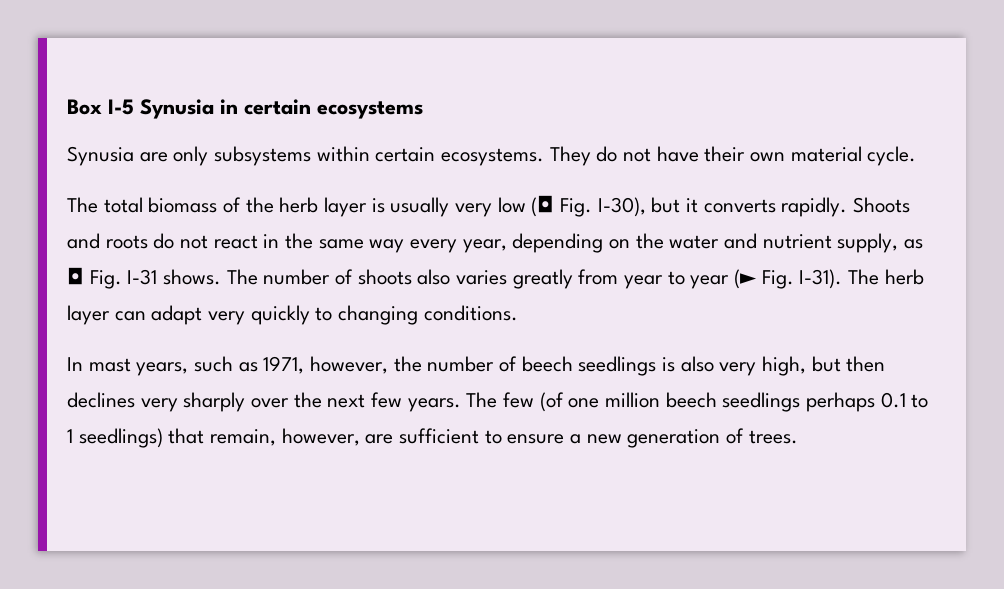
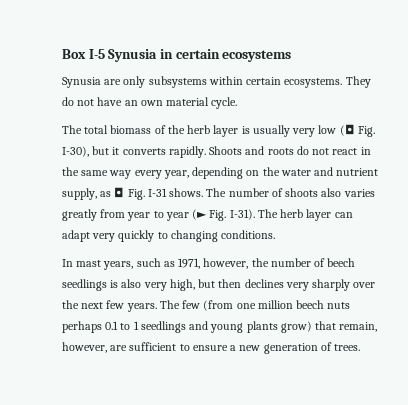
- They do not have their own material cycle.
+ They do not have an own material cycle.
- The few (of one million beech seedlings perhaps 0.1 to 1 seedlings) that remain, however, are sufficient to ensure a new generation of trees.
+ The few (from one million beech nuts perhaps 0.1 to 1 seedlings and young plants grow) that remain, however, are sufficient to ensure a new generation of trees.

